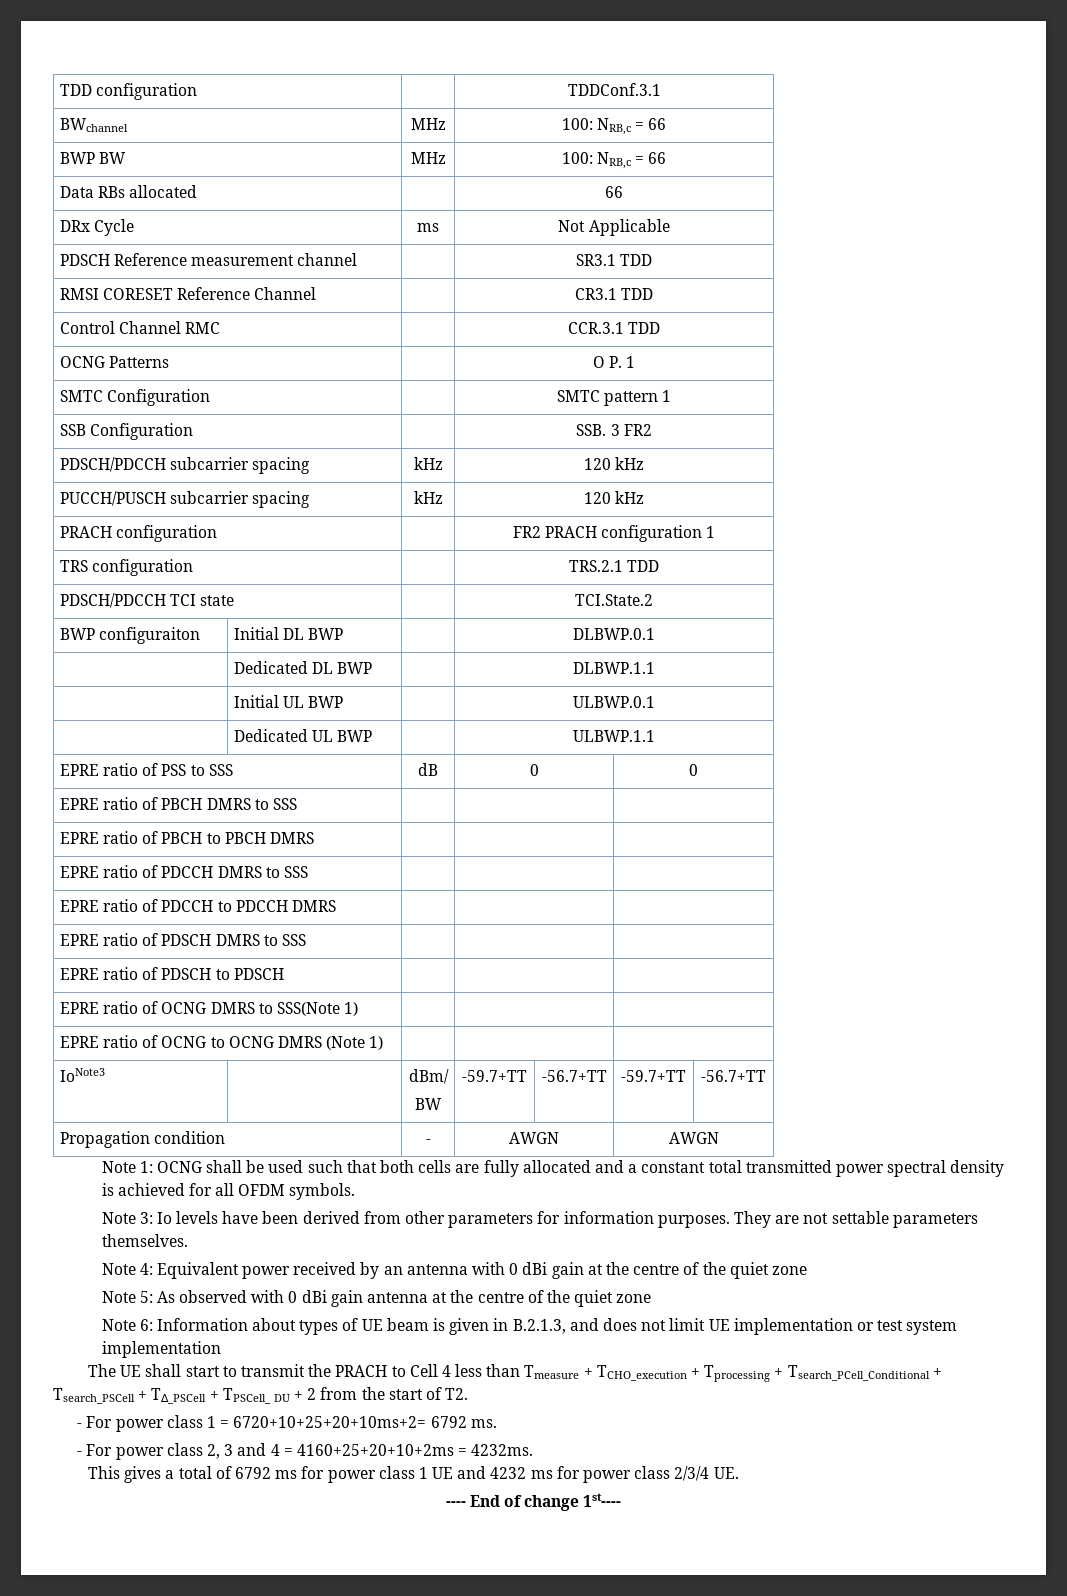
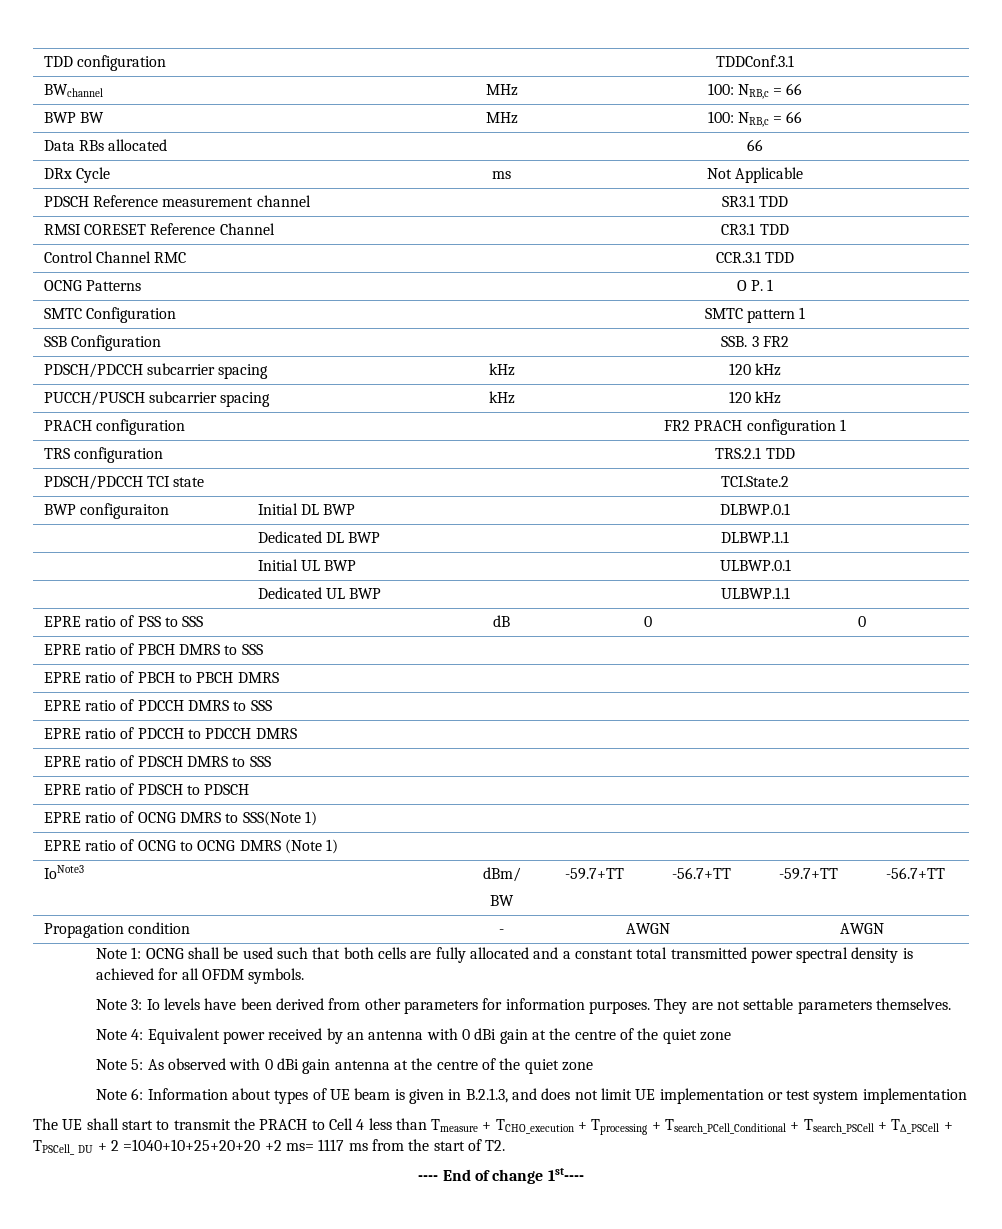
- The UE shall start to transmit the PRACH to Cell 4 less than Tmeasure + TCHO_execution + Tprocessing + Tsearch_PCell_Conditional + Tsearch_PSCell + T∆_PSCell + TPSCell_ DU + 2 from the start of T2.
+ The UE shall start to transmit the PRACH to Cell 4 less than Tmeasure + TCHO_execution + Tprocessing + Tsearch_PCell_Conditional + Tsearch_PSCell + T∆_PSCell + TPSCell_ DU + 2 =1040+10+25+20+20 +2 ms= 1117 ms from the start of T2.
- - For power class 1 = 6720+10+25+20+10ms+2= 6792 ms.
- - For power class 2, 3 and 4 = 4160+25+20+10+2ms = 4232ms.
- This gives a total of 6792 ms for power class 1 UE and 4232 ms for power class 2/3/4 UE.

